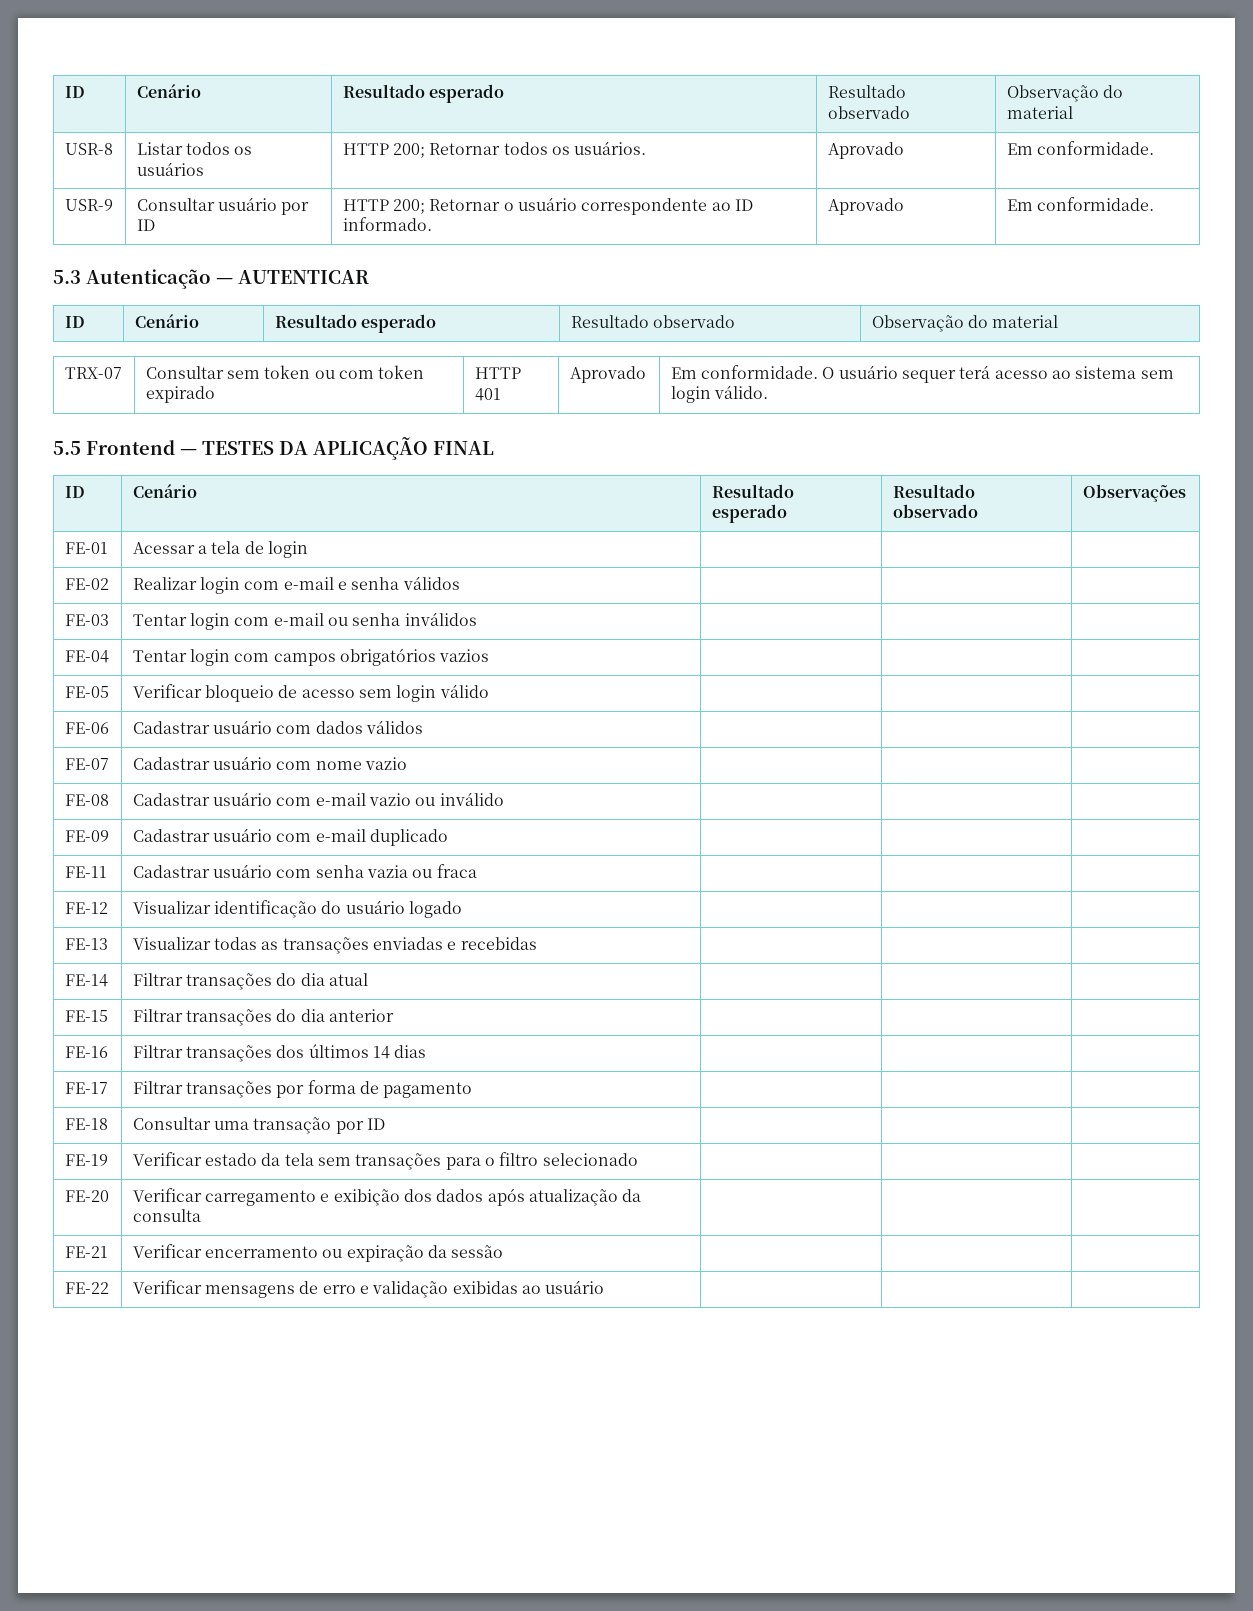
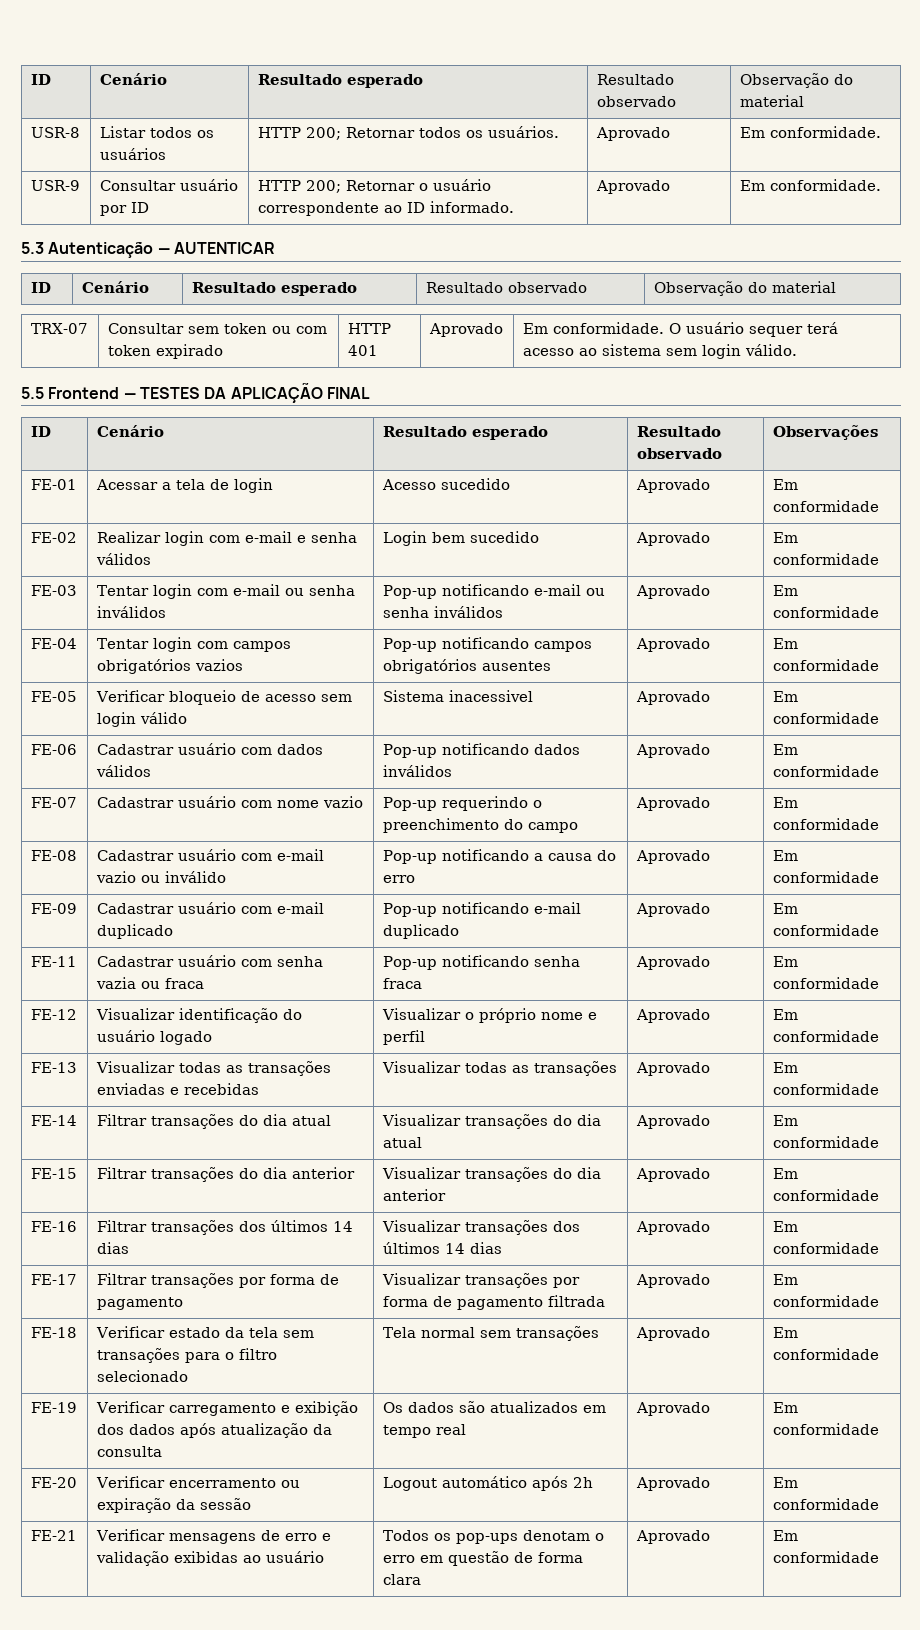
- FE-01 | Acessar a tela de login | | |
+ FE-01 | Acessar a tela de login | Acesso sucedido | Aprovado | Em conformidade
- FE-02 | Realizar login com e-mail e senha válidos | | |
+ FE-02 | Realizar login com e-mail e senha válidos | Login bem sucedido | Aprovado | Em conformidade
- FE-03 | Tentar login com e-mail ou senha inválidos | | |
+ FE-03 | Tentar login com e-mail ou senha inválidos | Pop-up notificando e-mail ou senha inválidos | Aprovado | Em conformidade
- FE-04 | Tentar login com campos obrigatórios vazios | | |
+ FE-04 | Tentar login com campos obrigatórios vazios | Pop-up notificando campos obrigatórios ausentes | Aprovado | Em conformidade
- FE-05 | Verificar bloqueio de acesso sem login válido | | |
+ FE-05 | Verificar bloqueio de acesso sem login válido | Sistema inacessivel | Aprovado | Em conformidade
- FE-06 | Cadastrar usuário com dados válidos | | |
+ FE-06 | Cadastrar usuário com dados válidos | Pop-up notificando dados inválidos | Aprovado | Em conformidade
- FE-07 | Cadastrar usuário com nome vazio | | |
+ FE-07 | Cadastrar usuário com nome vazio | Pop-up requerindo o preenchimento do campo | Aprovado | Em conformidade
- FE-08 | Cadastrar usuário com e-mail vazio ou inválido | | |
+ FE-08 | Cadastrar usuário com e-mail vazio ou inválido | Pop-up notificando a causa do erro | Aprovado | Em conformidade
- FE-09 | Cadastrar usuário com e-mail duplicado | | |
+ FE-09 | Cadastrar usuário com e-mail duplicado | Pop-up notificando e-mail duplicado | Aprovado | Em conformidade
- FE-11 | Cadastrar usuário com senha vazia ou fraca | | |
+ FE-11 | Cadastrar usuário com senha vazia ou fraca | Pop-up notificando senha fraca | Aprovado | Em conformidade
- FE-12 | Visualizar identificação do usuário logado | | |
+ FE-12 | Visualizar identificação do usuário logado | Visualizar o próprio nome e perfil | Aprovado | Em conformidade
- FE-13 | Visualizar todas as transações enviadas e recebidas | | |
+ FE-13 | Visualizar todas as transações enviadas e recebidas | Visualizar todas as transações | Aprovado | Em conformidade
- FE-14 | Filtrar transações do dia atual | | |
+ FE-14 | Filtrar transações do dia atual | Visualizar transações do dia atual | Aprovado | Em conformidade
- FE-15 | Filtrar transações do dia anterior | | |
+ FE-15 | Filtrar transações do dia anterior | Visualizar transações do dia anterior | Aprovado | Em conformidade
- FE-16 | Filtrar transações dos últimos 14 dias | | |
+ FE-16 | Filtrar transações dos últimos 14 dias | Visualizar transações dos últimos 14 dias | Aprovado | Em conformidade
- FE-17 | Filtrar transações por forma de pagamento | | |
- FE-18 | Consultar uma transação por ID | | |
- FE-19 | Verificar estado da tela sem transações para o filtro selecionado | | |
- FE-20 | Verificar carregamento e exibição dos dados após atualização da consulta | | |
- FE-21 | Verificar encerramento ou expiração da sessão | | |
- FE-22 | Verificar mensagens de erro e validação exibidas ao usuário | | |
+ FE-17 | Filtrar transações por forma de pagamento | Visualizar transações por forma de pagamento filtrada | Aprovado | Em conformidade
+ FE-18 | Verificar estado da tela sem transações para o filtro selecionado | Tela normal sem transações | Aprovado | Em conformidade
+ FE-19 | Verificar carregamento e exibição dos dados após atualização da consulta | Os dados são atualizados em tempo real | Aprovado | Em conformidade
+ FE-20 | Verificar encerramento ou expiração da sessão | Logout automático após 2h | Aprovado | Em conformidade
+ FE-21 | Verificar mensagens de erro e validação exibidas ao usuário | Todos os pop-ups denotam o erro em questão de forma clara | Aprovado | Em conformidade

